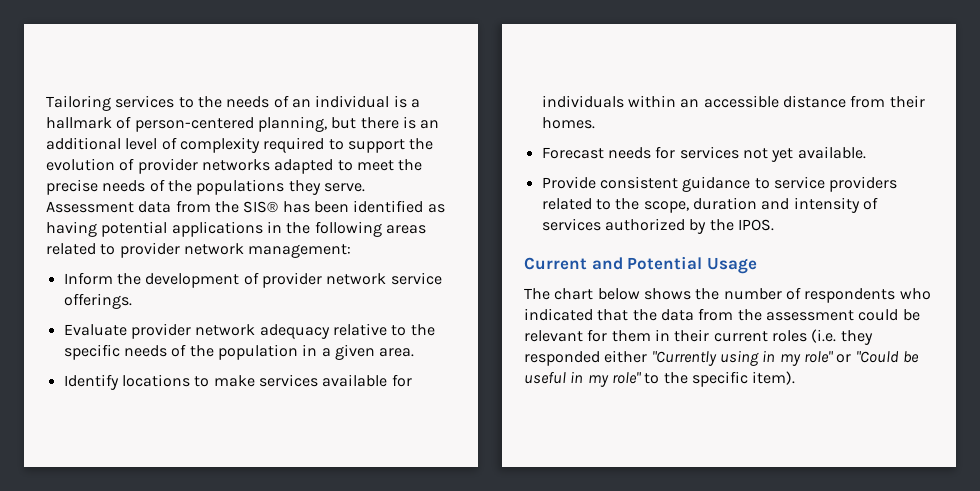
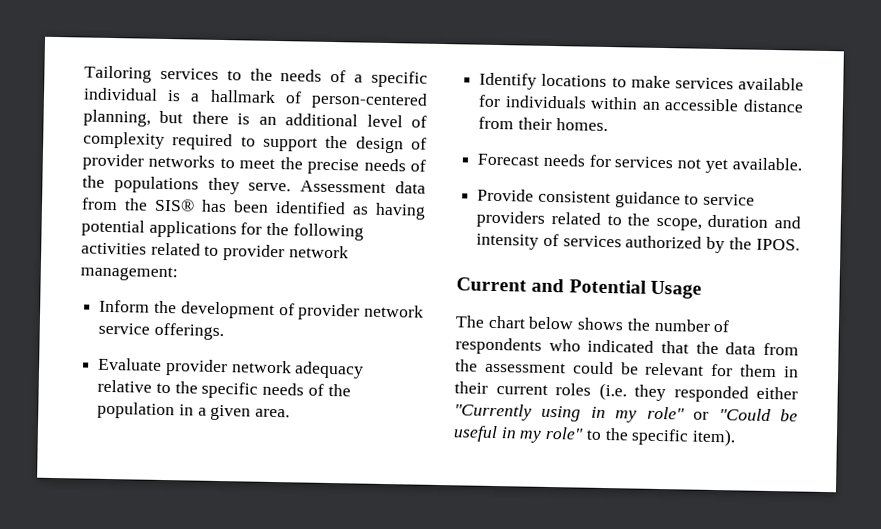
- Tailoring services to the needs of an individual is a hallmark of person-centered planning, but there is an additional level of complexity required to support the evolution of provider networks adapted to meet the precise needs of the populations they serve.
+ Tailoring services to the needs of a specific individual is a hallmark of person-centered planning, but there is an additional level of complexity required to support the design of provider networks to meet the precise needs of the populations they serve.
- Assessment data from the SIS® has been identified as having potential applications in the following areas related to provider network management:
+ Assessment data from the SIS® has been identified as having potential applications for the following activities related to provider network management:

